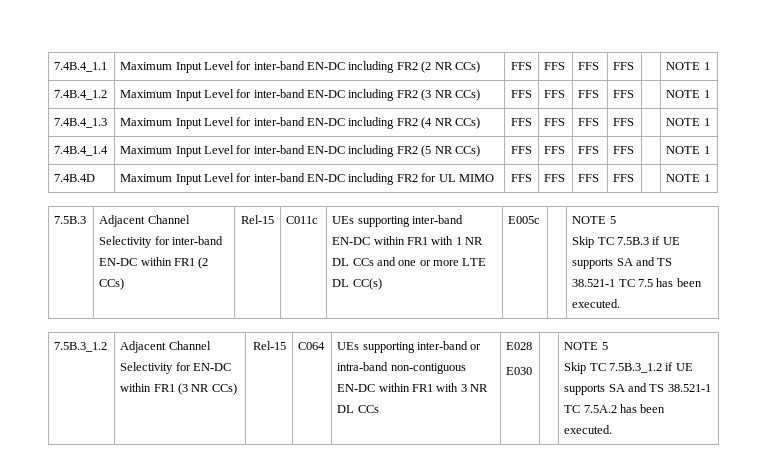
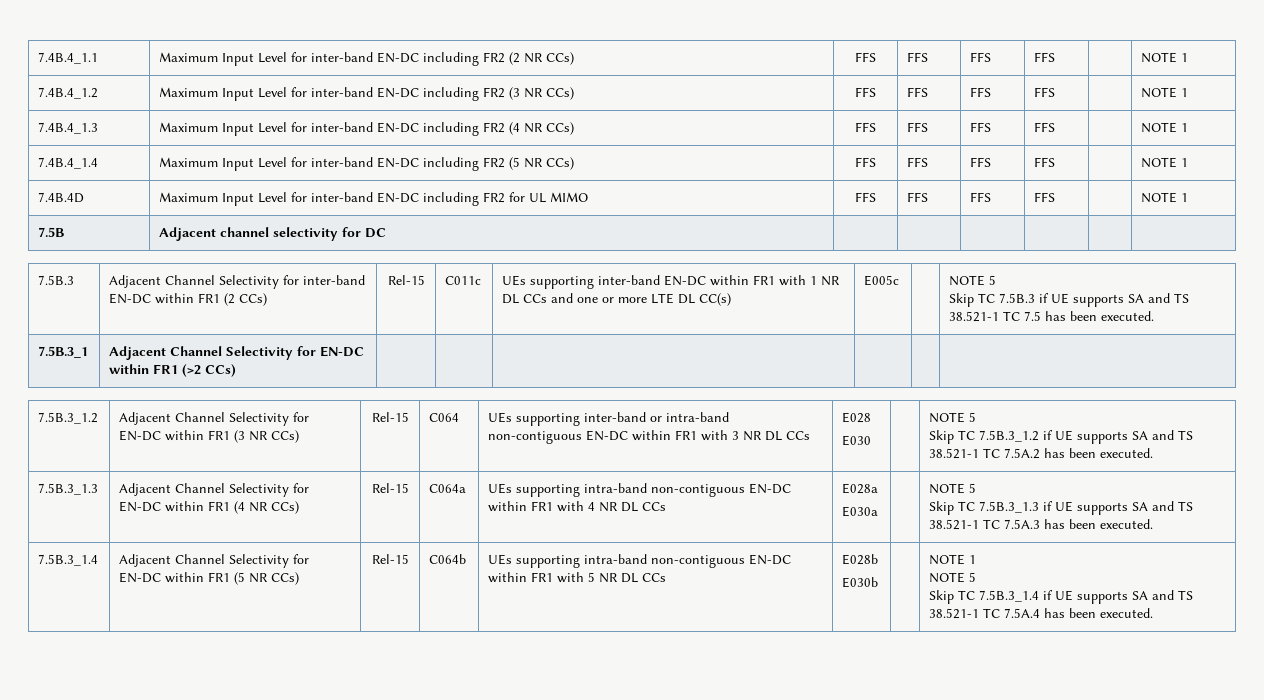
+ 7.5B | Adjacent channel selectivity for DC | | | | | |
+ 7.5B.3_1 | Adjacent Channel Selectivity for EN-DC within FR1 (>2 CCs) | | | | | |
+ 7.5B.3_1.3 | Adjacent Channel Selectivity for EN-DC within FR1 (4 NR CCs) | Rel-15 | C064a | UEs supporting intra-band non-contiguous EN-DC within FR1 with 4 NR DL CCs | E028a
+ E030a | | NOTE 5
+ Skip TC 7.5B.3_1.3 if UE supports SA and TS 38.521-1 TC 7.5A.3 has been executed.
+ 7.5B.3_1.4 | Adjacent Channel Selectivity for EN-DC within FR1 (5 NR CCs) | Rel-15 | C064b | UEs supporting intra-band non-contiguous EN-DC within FR1 with 5 NR DL CCs | E028b
+ E030b | | NOTE 1
+ NOTE 5
+ Skip TC 7.5B.3_1.4 if UE supports SA and TS 38.521-1 TC 7.5A.4 has been executed.

